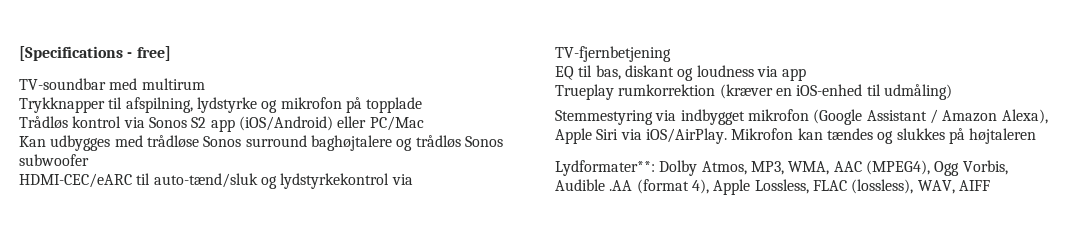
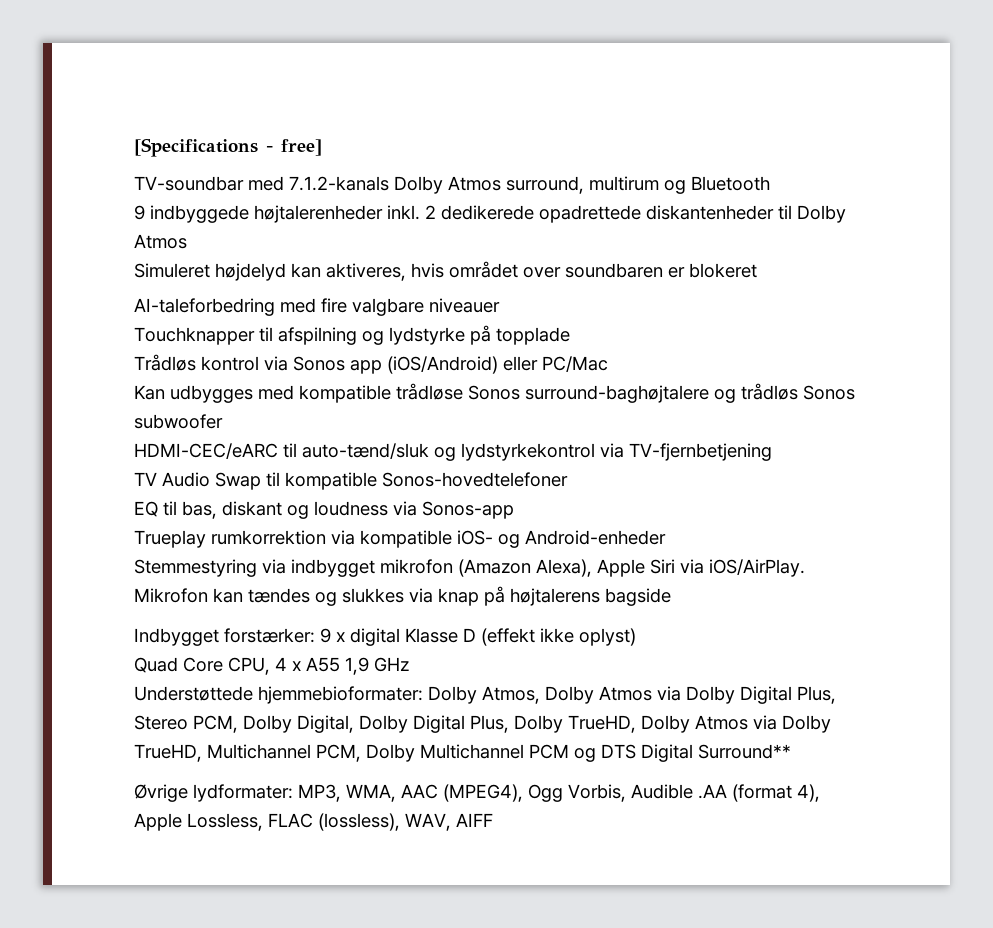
- TV-soundbar med multirum
- Trykknapper til afspilning, lydstyrke og mikrofon på topplade
+ TV-soundbar med 7.1.2-kanals Dolby Atmos surround, multirum og Bluetooth
+ 9 indbyggede højtalerenheder inkl. 2 dedikerede opadrettede diskantenheder til Dolby Atmos
+ Simuleret højdelyd kan aktiveres, hvis området over soundbaren er blokeret
+ AI-taleforbedring med fire valgbare niveauer
+ Touchknapper til afspilning og lydstyrke på topplade
- Trådløs kontrol via Sonos S2 app (iOS/Android) eller PC/Mac
+ Trådløs kontrol via Sonos app (iOS/Android) eller PC/Mac
- Kan udbygges med trådløse Sonos surround baghøjtalere og trådløs Sonos subwoofer
+ Kan udbygges med kompatible trådløse Sonos surround-baghøjtalere og trådløs Sonos subwoofer
+ TV Audio Swap til kompatible Sonos-hovedtelefoner
- EQ til bas, diskant og loudness via app
+ EQ til bas, diskant og loudness via Sonos-app
- Trueplay rumkorrektion (kræver en iOS-enhed til udmåling)
+ Trueplay rumkorrektion via kompatible iOS- og Android-enheder
- Stemmestyring via indbygget mikrofon (Google Assistant / Amazon Alexa), Apple Siri via iOS/AirPlay.
+ Stemmestyring via indbygget mikrofon (Amazon Alexa), Apple Siri via iOS/AirPlay.
- Mikrofon kan tændes og slukkes på højtaleren
- Lydformater**: Dolby Atmos, MP3, WMA, AAC (MPEG4), Ogg Vorbis, Audible .AA (format 4), Apple Lossless, FLAC (lossless), WAV, AIFF
+ Mikrofon kan tændes og slukkes via knap på højtalerens bagside
+ Indbygget forstærker: 9 x digital Klasse D (effekt ikke oplyst)
+ Quad Core CPU, 4 x A55 1,9 GHz
+ Understøttede hjemmebioformater: Dolby Atmos, Dolby Atmos via Dolby Digital Plus, Stereo PCM, Dolby Digital, Dolby Digital Plus, Dolby TrueHD, Dolby Atmos via Dolby TrueHD, Multichannel PCM, Dolby Multichannel PCM og DTS Digital Surround**
+ Øvrige lydformater: MP3, WMA, AAC (MPEG4), Ogg Vorbis, Audible .AA (format 4), Apple Lossless, FLAC (lossless), WAV, AIFF

